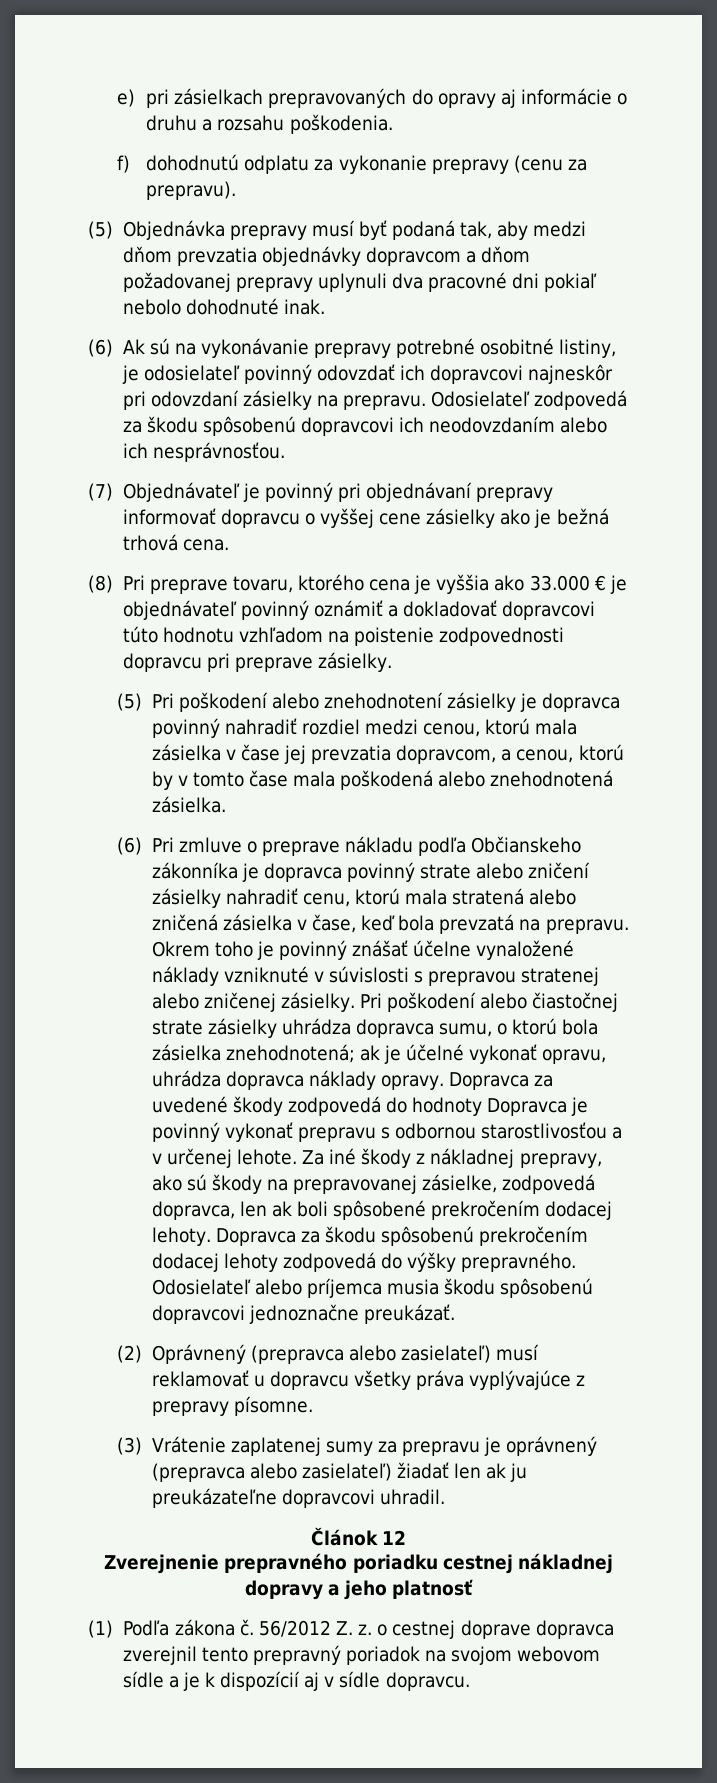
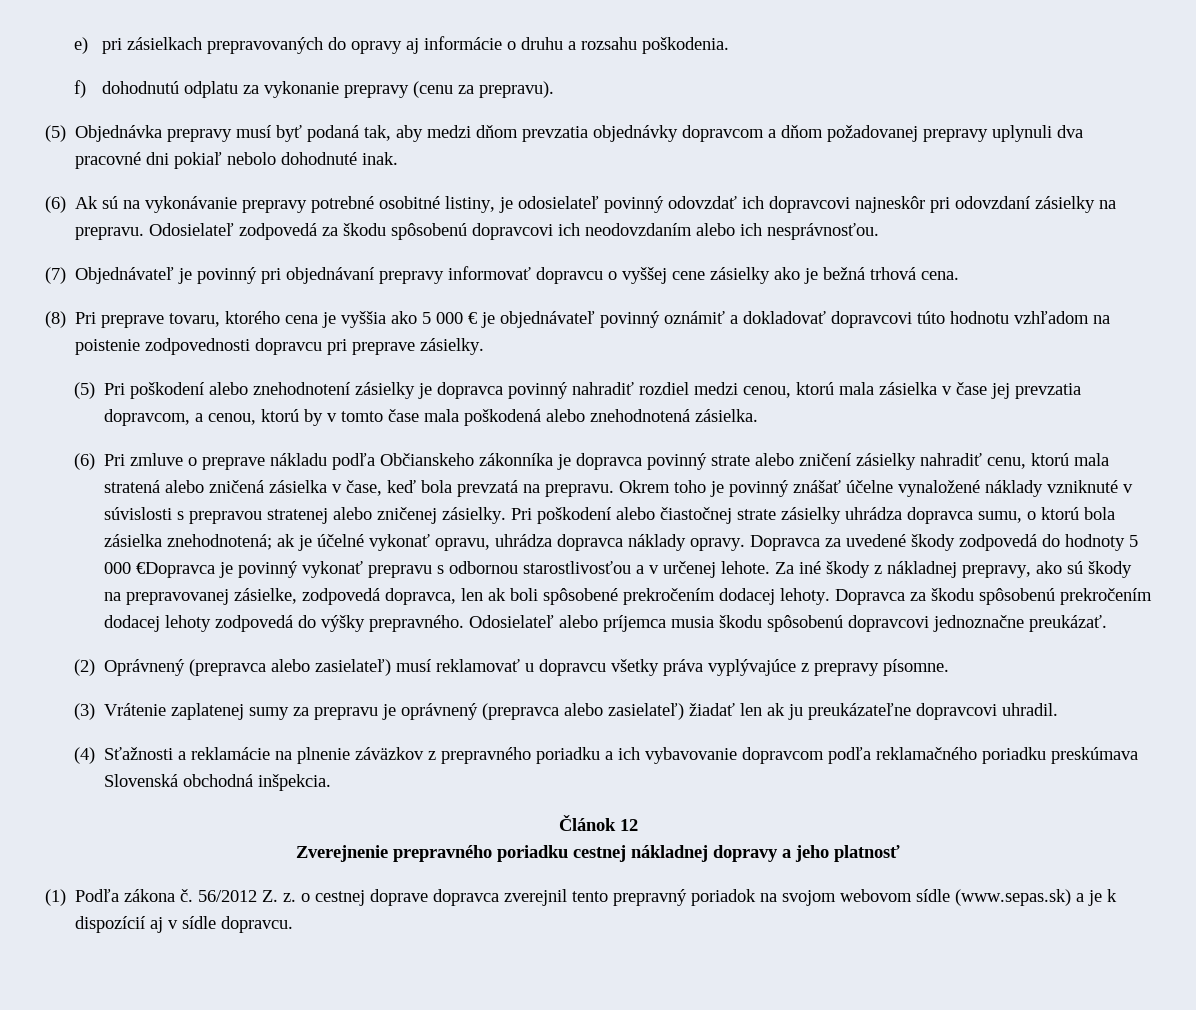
- (8) Pri preprave tovaru, ktorého cena je vyššia ako 33.000 € je objednávateľ povinný oznámiť a dokladovať dopravcovi túto hodnotu vzhľadom na poistenie zodpovednosti dopravcu pri preprave zásielky.
+ (8) Pri preprave tovaru, ktorého cena je vyššia ako 5 000 € je objednávateľ povinný oznámiť a dokladovať dopravcovi túto hodnotu vzhľadom na poistenie zodpovednosti dopravcu pri preprave zásielky.
- Dopravca za uvedené škody zodpovedá do hodnoty Dopravca je povinný vykonať prepravu s odbornou starostlivosťou a v určenej lehote.
+ Dopravca za uvedené škody zodpovedá do hodnoty 5 000 €Dopravca je povinný vykonať prepravu s odbornou starostlivosťou a v určenej lehote.
+ (4) Sťažnosti a reklamácie na plnenie záväzkov z prepravného poriadku a ich vybavovanie dopravcom podľa reklamačného poriadku preskúmava Slovenská obchodná inšpekcia.
- 56/2012 Z. z. o cestnej doprave dopravca zverejnil tento prepravný poriadok na svojom webovom sídle a je k dispozícií aj v sídle dopravcu.
+ 56/2012 Z. z. o cestnej doprave dopravca zverejnil tento prepravný poriadok na svojom webovom sídle (www.sepas.sk) a je k dispozícií aj v sídle dopravcu.

